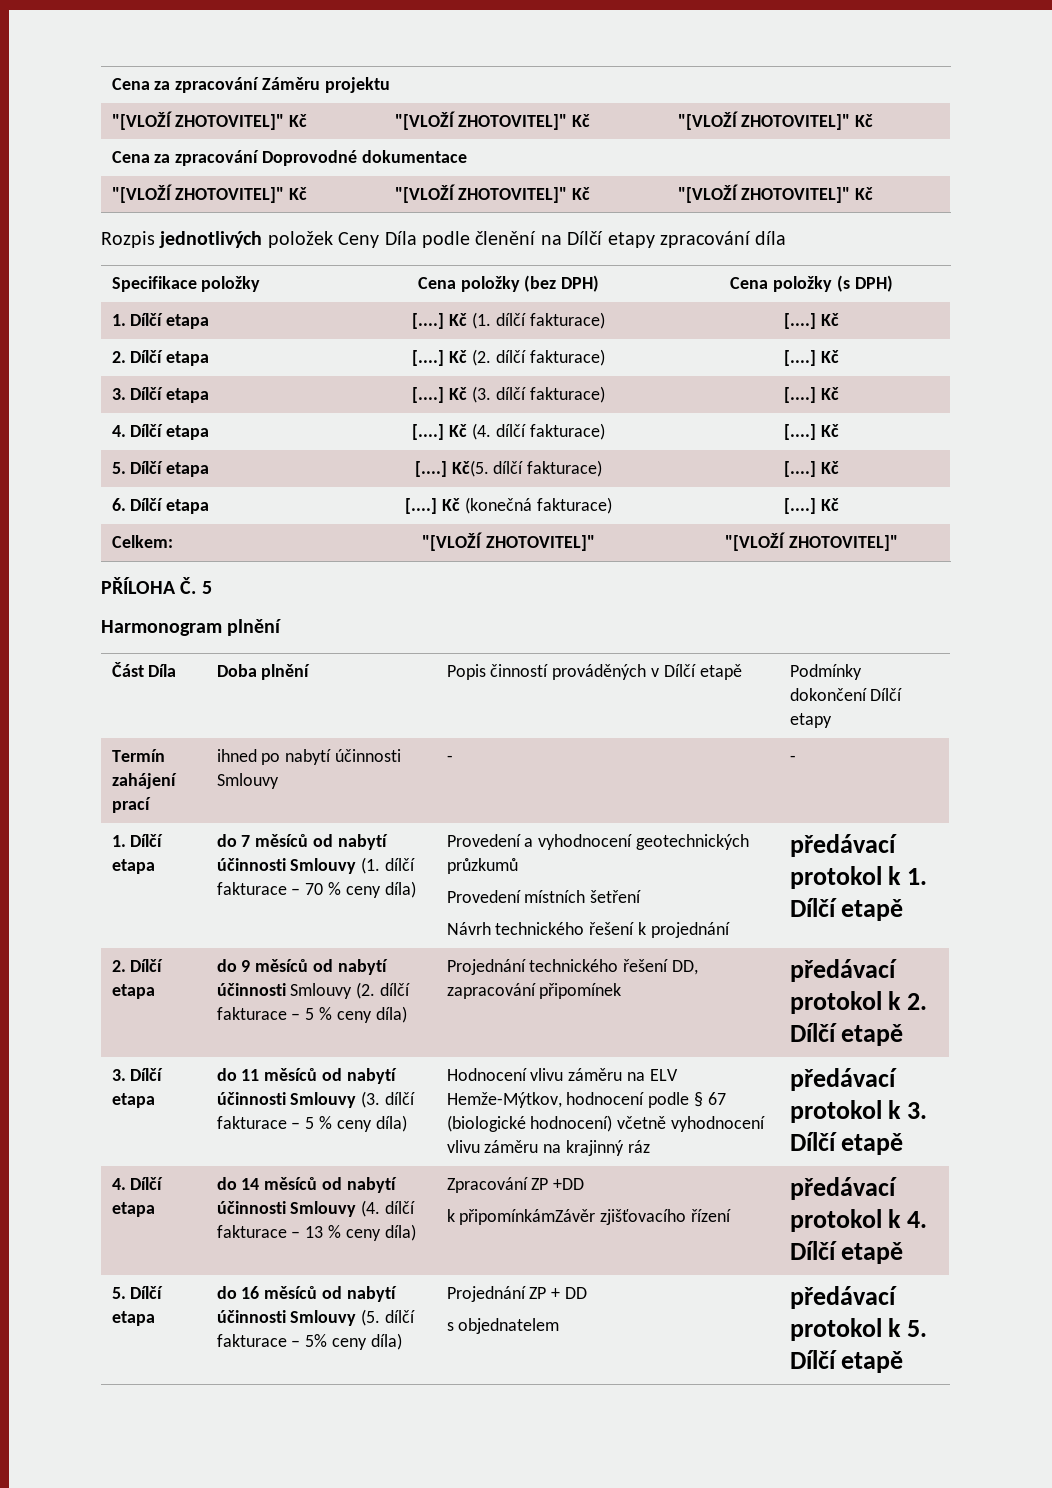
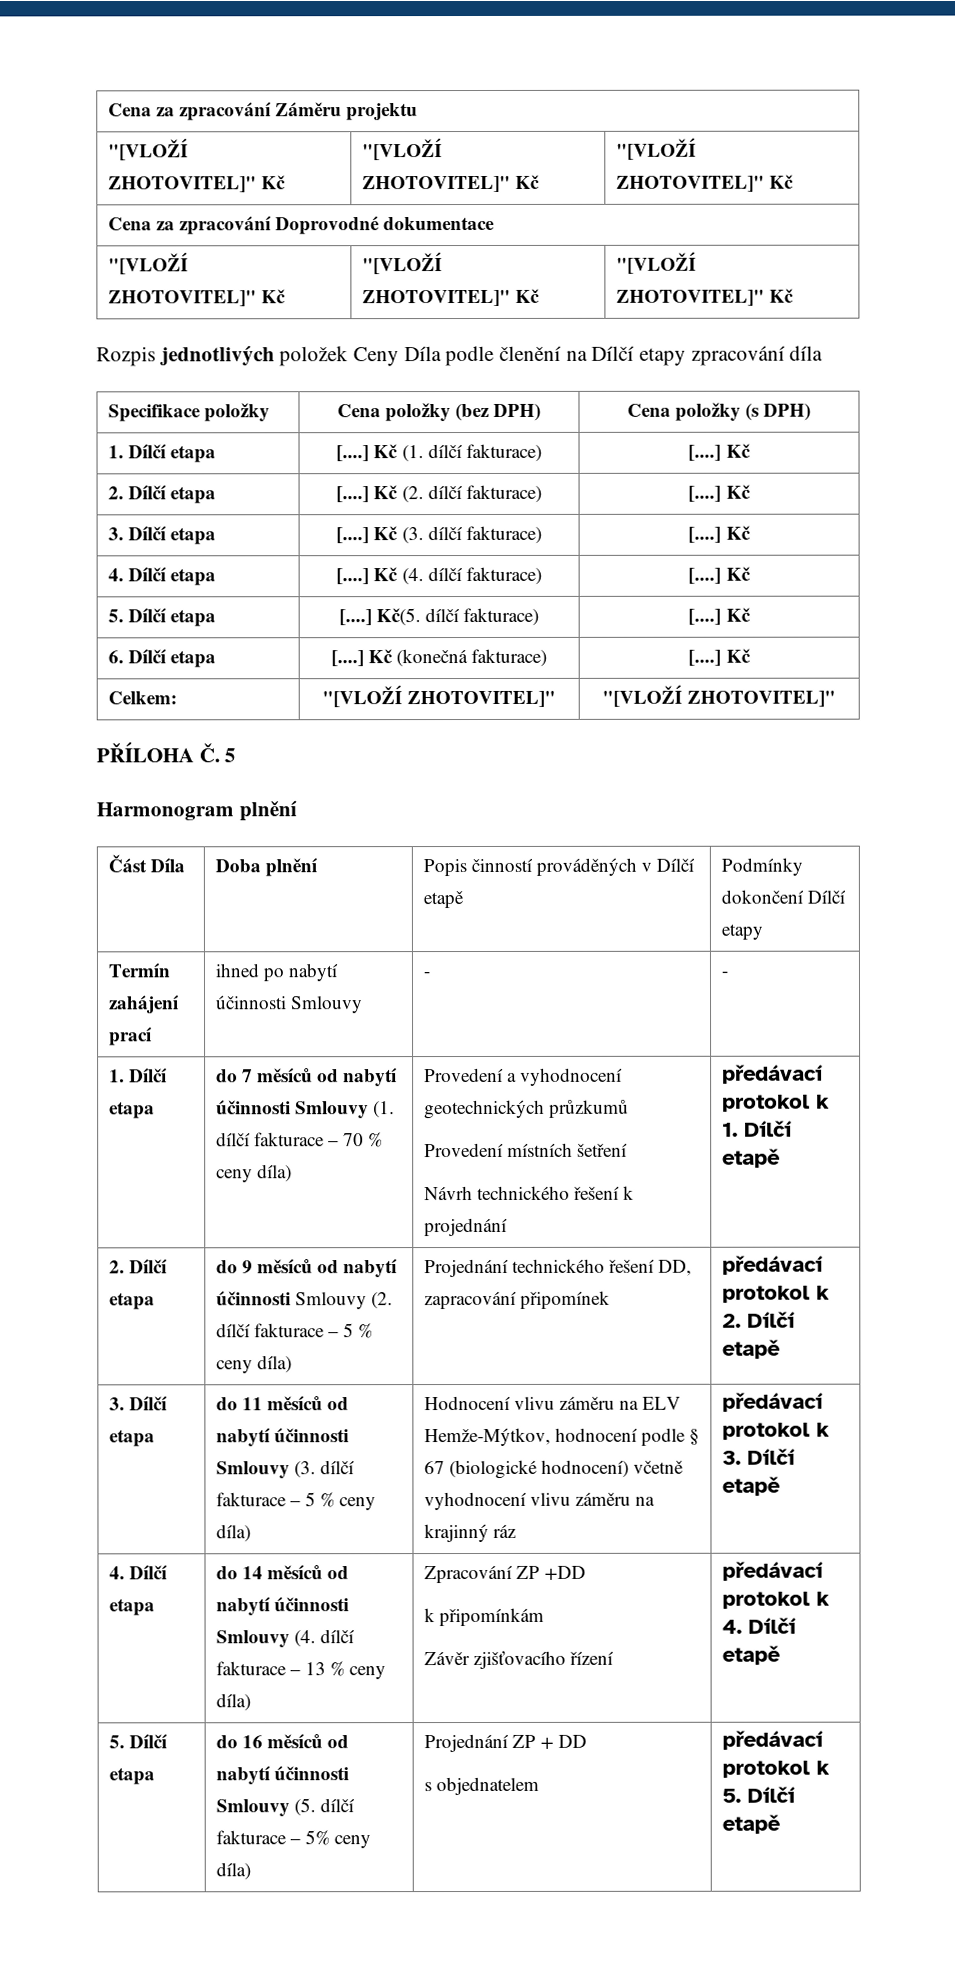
  4. Dílčí etapa | do 14 měsíců od nabytí účinnosti Smlouvy (4. dílčí fakturace – 13 % ceny díla) | Zpracování ZP +DD
- k připomínkámZávěr zjišťovacího řízení | předávací protokol k 4. Dílčí etapě
+ k připomínkám
+ Závěr zjišťovacího řízení | předávací protokol k 4. Dílčí etapě

